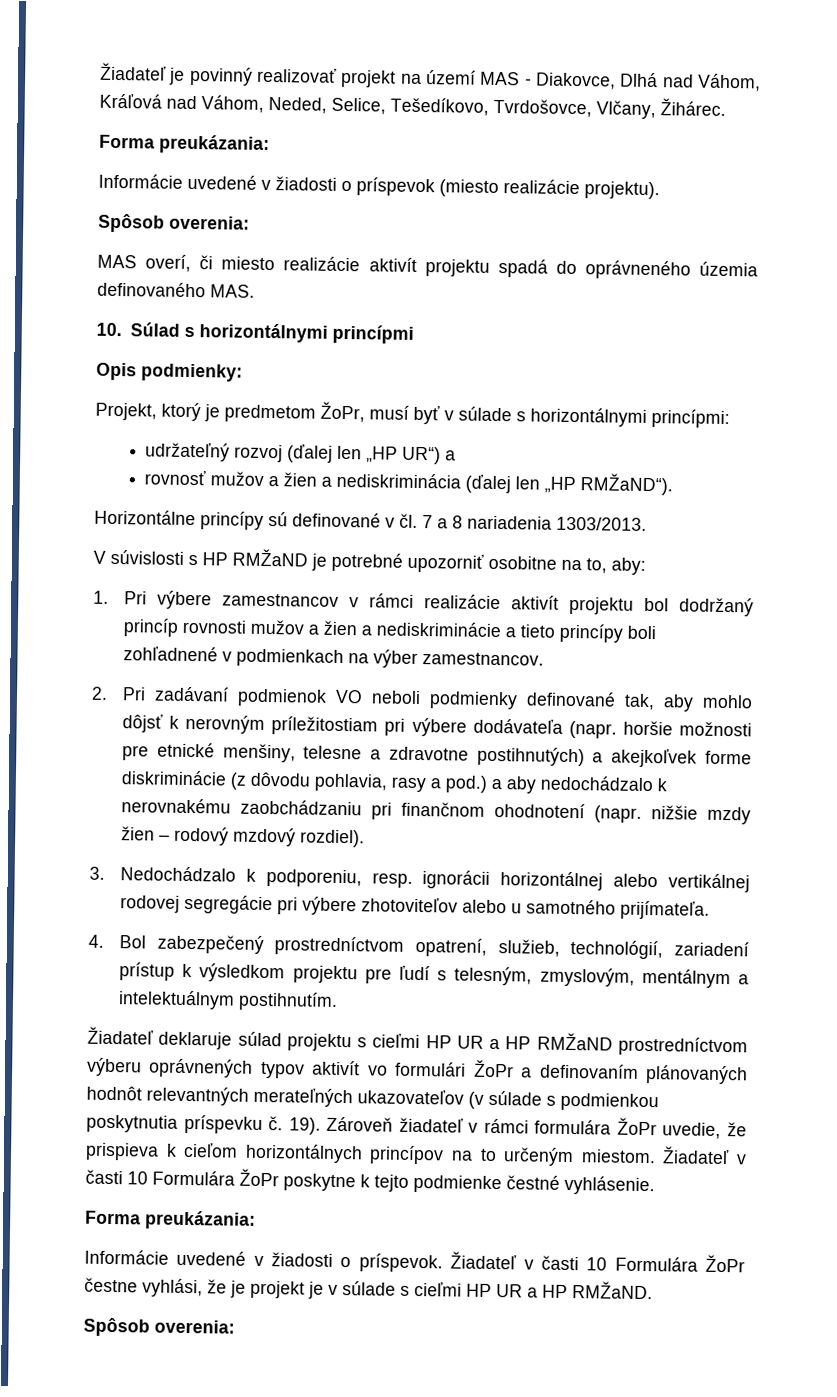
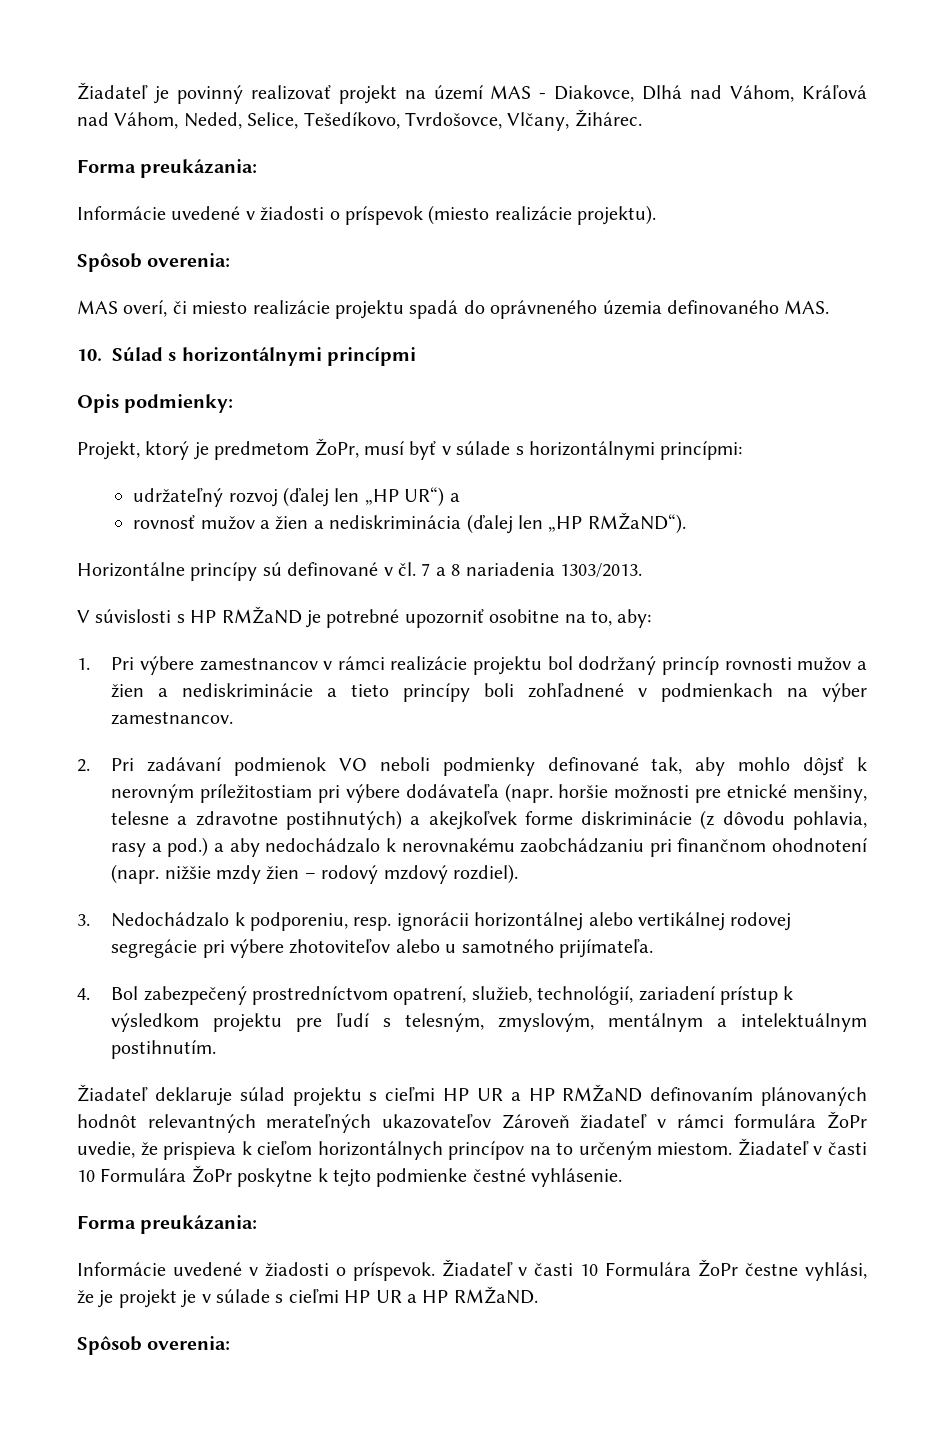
- MAS overí, či miesto realizácie aktivít projektu spadá do oprávneného územia definovaného MAS.
+ MAS overí, či miesto realizácie projektu spadá do oprávneného územia definovaného MAS.
- 1. Pri výbere zamestnancov v rámci realizácie aktivít projektu bol dodržaný princíp rovnosti mužov a žien a nediskriminácie a tieto princípy boli zohľadnené v podmienkach na výber zamestnancov.
+ 1. Pri výbere zamestnancov v rámci realizácie projektu bol dodržaný princíp rovnosti mužov a žien a nediskriminácie a tieto princípy boli zohľadnené v podmienkach na výber zamestnancov.
- Žiadateľ deklaruje súlad projektu s cieľmi HP UR a HP RMŽaND prostredníctvom výberu oprávnených typov aktivít vo formulári ŽoPr a definovaním plánovaných hodnôt relevantných merateľných ukazovateľov (v súlade s podmienkou poskytnutia príspevku č. 19). Zároveň žiadateľ v rámci formulára ŽoPr uvedie, že prispieva k cieľom horizontálnych princípov na to určeným miestom.
+ Žiadateľ deklaruje súlad projektu s cieľmi HP UR a HP RMŽaND definovaním plánovaných hodnôt relevantných merateľných ukazovateľov Zároveň žiadateľ v rámci formulára ŽoPr uvedie, že prispieva k cieľom horizontálnych princípov na to určeným miestom.

